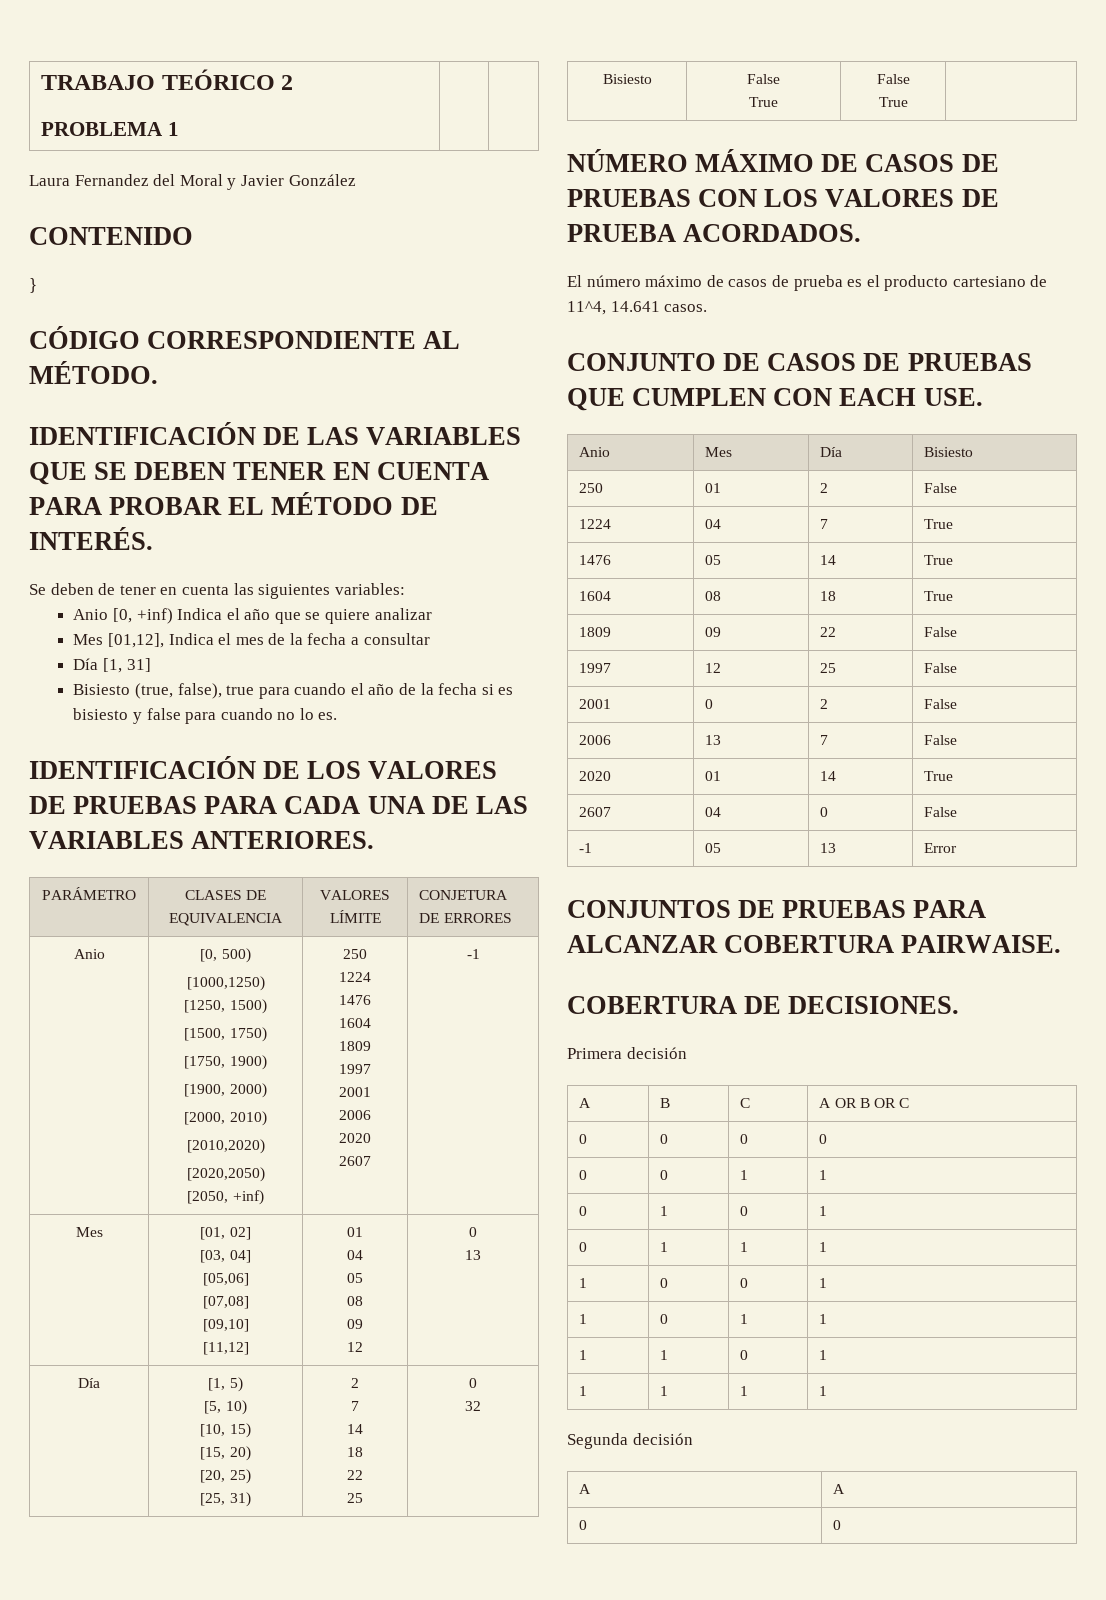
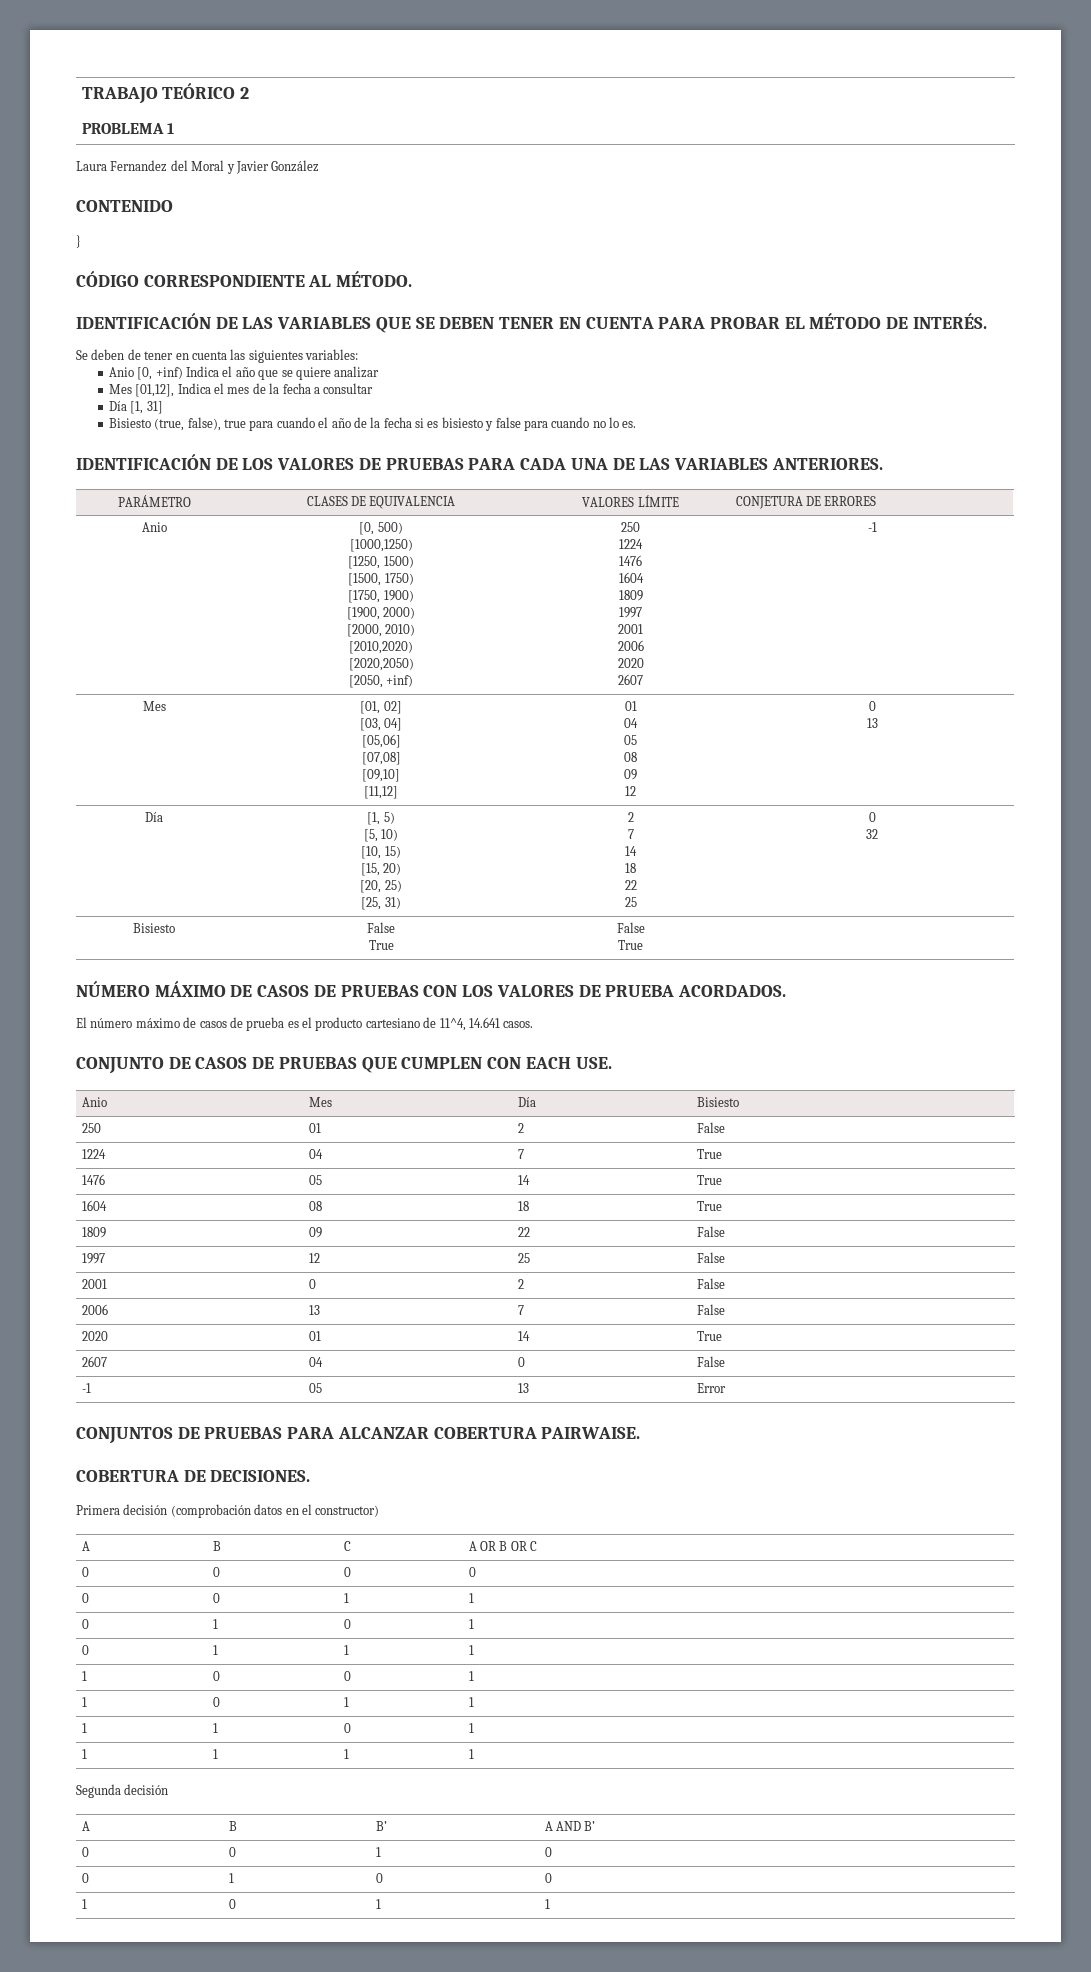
- Primera decisión
+ Primera decisión (comprobación datos en el constructor)
- A | A
- 0 | 0
+ A | B | B’ | A AND B’
+ 0 | 0 | 1 | 0
+ 0 | 1 | 0 | 0
+ 1 | 0 | 1 | 1

